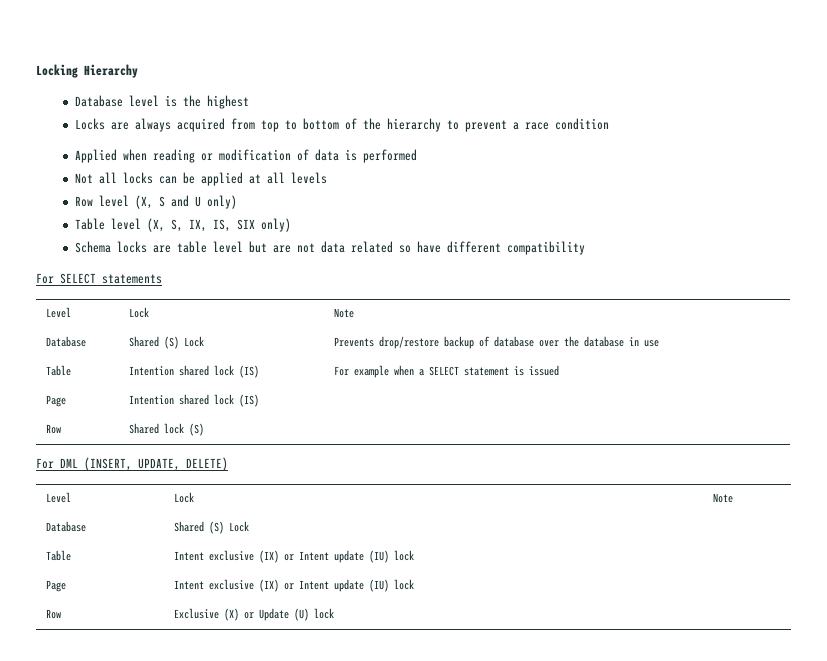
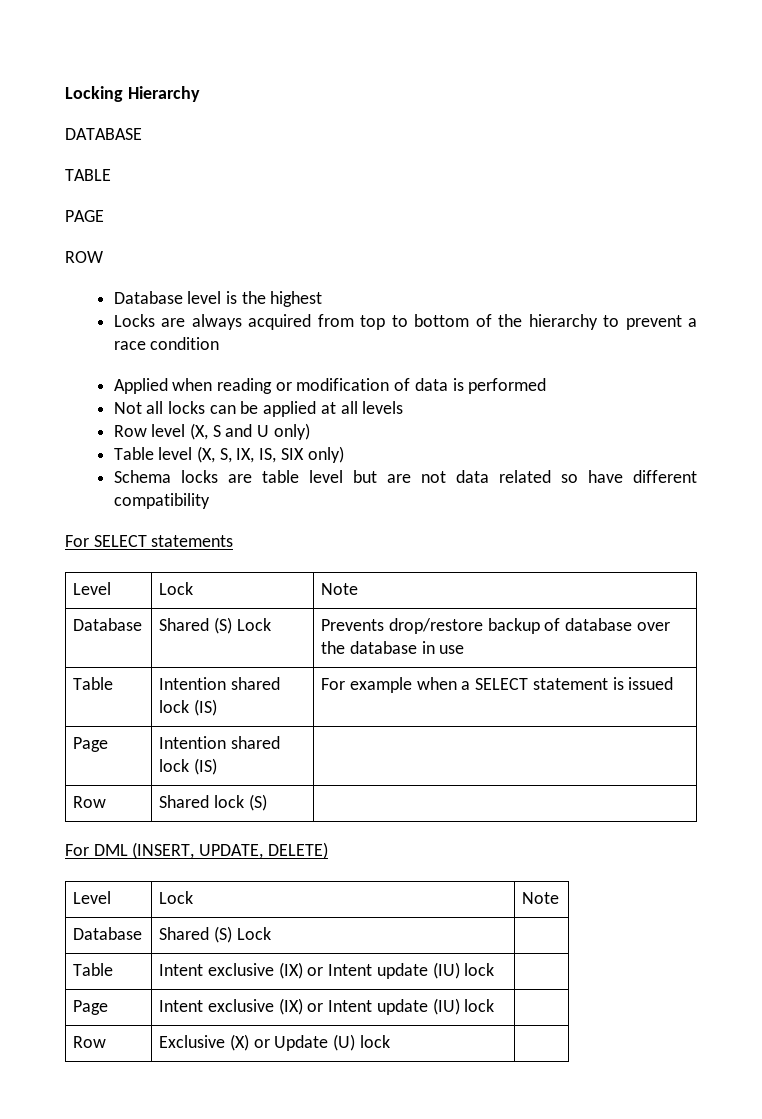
+ DATABASE
+ TABLE
+ PAGE
+ ROW

